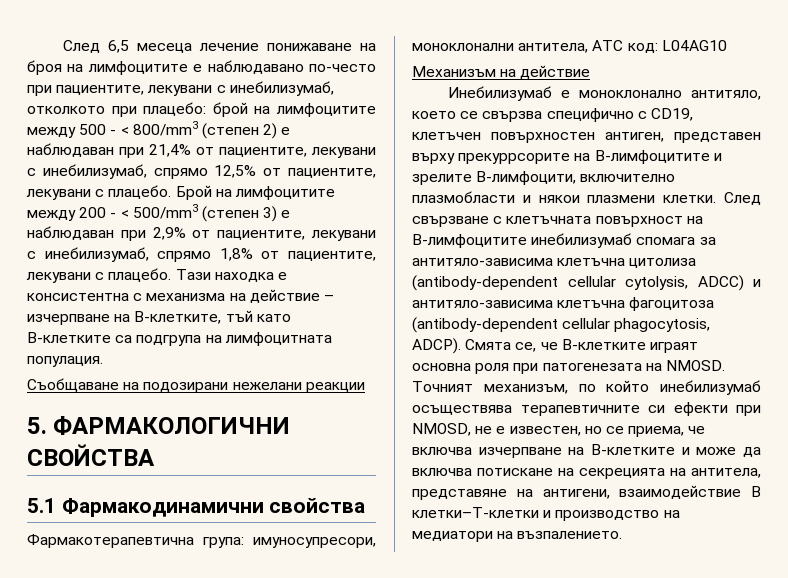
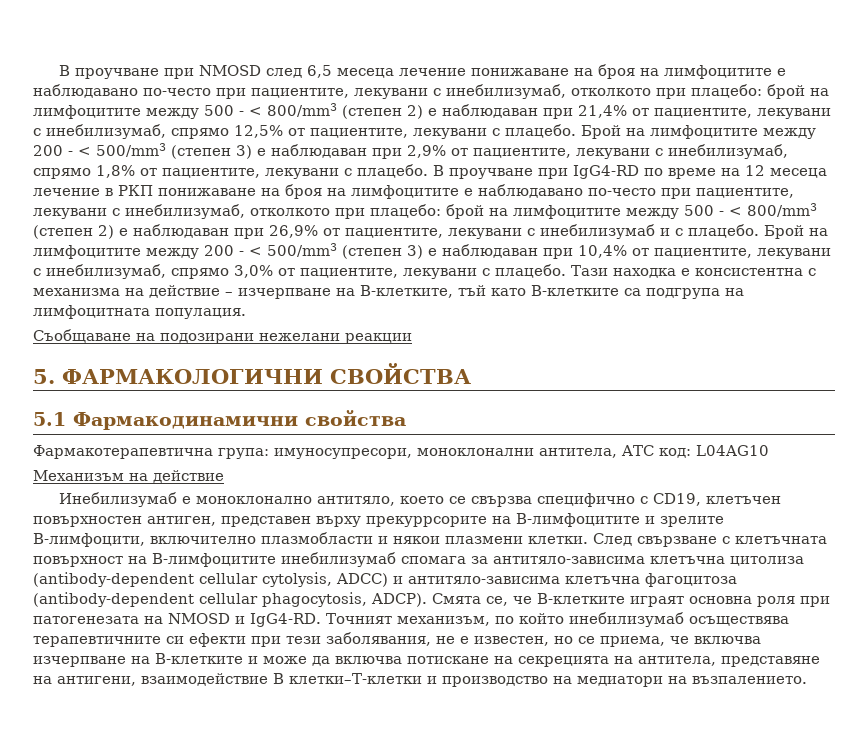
- След 6,5 месеца лечение понижаване на броя на лимфоцитите е наблюдавано по-често при пациентите, лекувани с инебилизумаб, отколкото при плацебо: брой на лимфоцитите между 500 - < 800/mm3 (степен 2) е наблюдаван при 21,4% от пациентите, лекувани с инебилизумаб, спрямо 12,5% от пациентите, лекувани с плацебо.
+ В проучване при NMOSD след 6,5 месеца лечение понижаване на броя на лимфоцитите е наблюдавано по-често при пациентите, лекувани с инебилизумаб, отколкото при плацебо: брой на лимфоцитите между 500 - < 800/mm3 (степен 2) е наблюдаван при 21,4% от пациентите, лекувани с инебилизумаб, спрямо 12,5% от пациентите, лекувани с плацебо.
+ В проучване при IgG4-RD по време на 12 месеца лечение в РКП понижаване на броя на лимфоцитите е наблюдавано по-често при пациентите, лекувани с инебилизумаб, отколкото при плацебо: брой на лимфоцитите между 500 - < 800/mm3 (степен 2) е наблюдаван при 26,9% от пациентите, лекувани с инебилизумаб и с плацебо. Брой на лимфоцитите между 200 - < 500/mm3 (степен 3) е наблюдаван при 10,4% от пациентите, лекувани с инебилизумаб, спрямо 3,0% от пациентите, лекувани с плацебо.
- Смята се, че B-клетките играят основна роля при патогенезата на NMOSD.
+ Смята се, че B-клетките играят основна роля при патогенезата на NMOSD и IgG4-RD.
- Точният механизъм, по който инебилизумаб осъществява терапевтичните си ефекти при NMOSD, не е известен, но се приема, че включва изчерпване на B-клетките и може да включва потискане на секрецията на антитела, представяне на антигени, взаимодействие B клетки–T-клетки и производство на медиатори на възпалението.
+ Точният механизъм, по който инебилизумаб осъществява терапевтичните си ефекти при тези заболявания, не е известен, но се приема, че включва изчерпване на B-клетките и може да включва потискане на секрецията на антитела, представяне на антигени, взаимодействие B клетки–T-клетки и производство на медиатори на възпалението.

